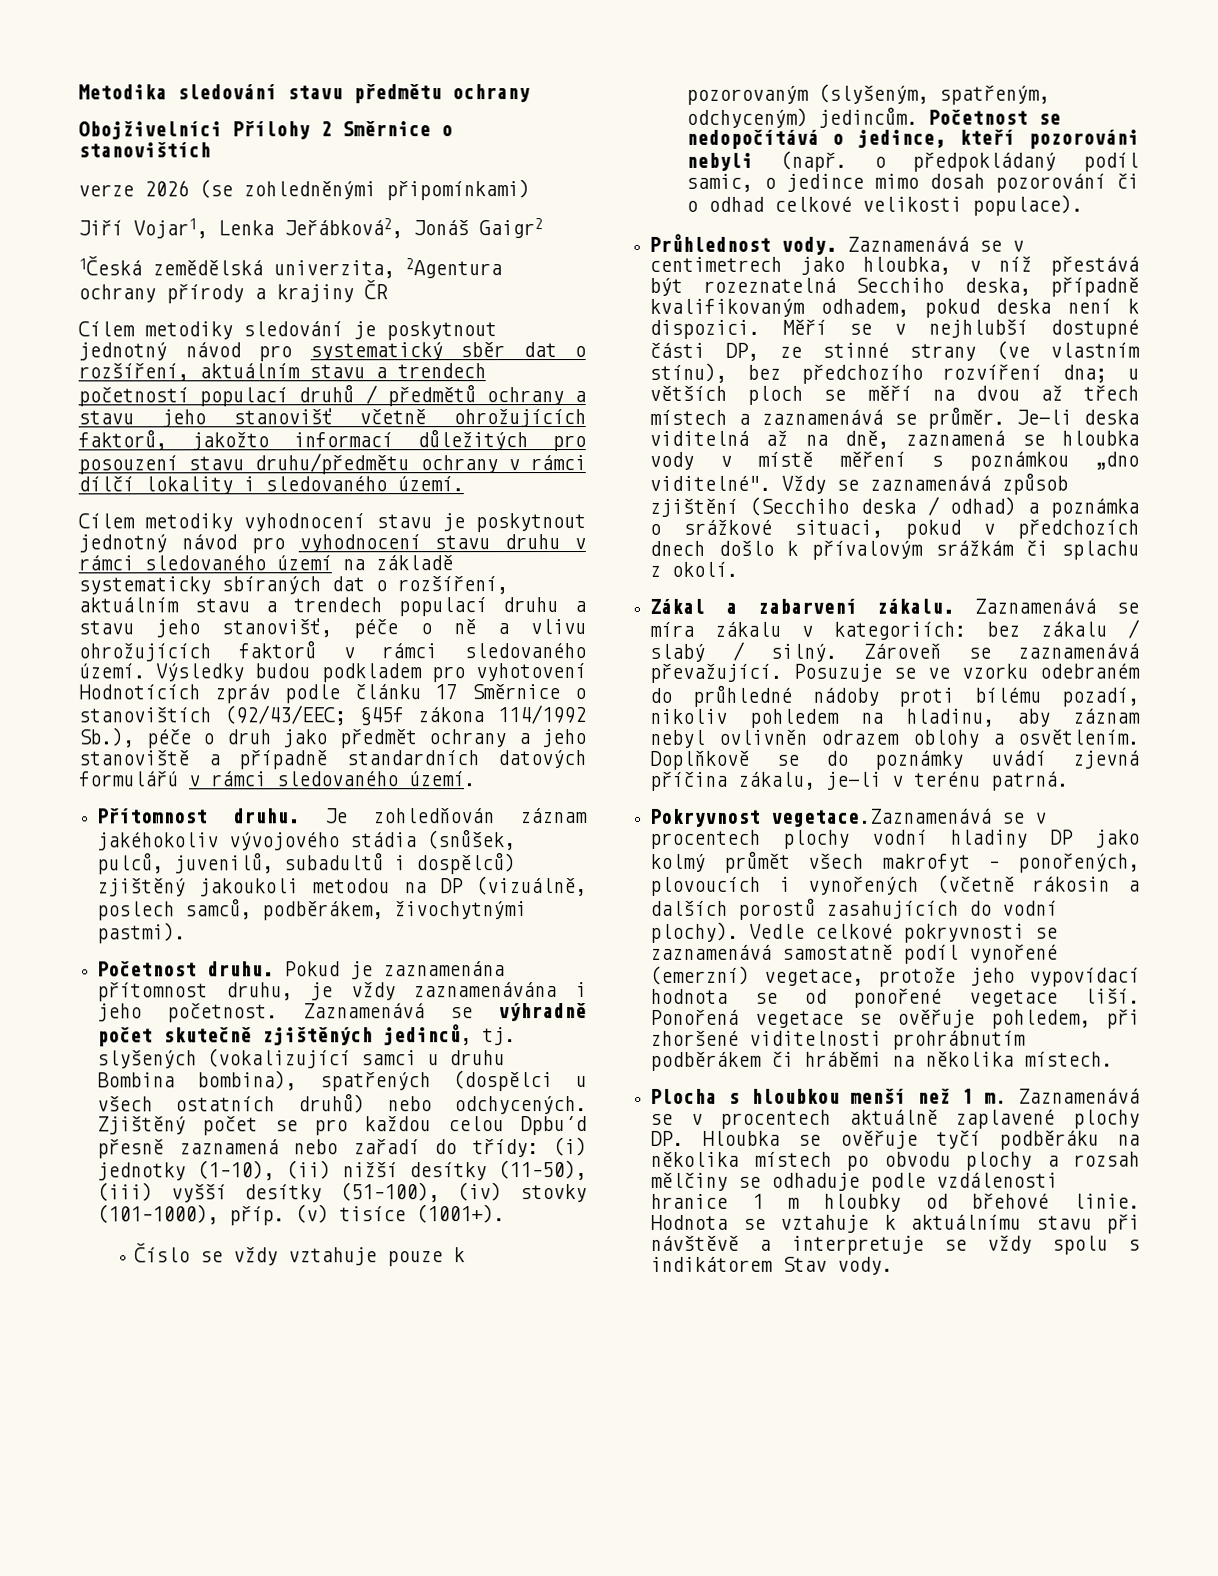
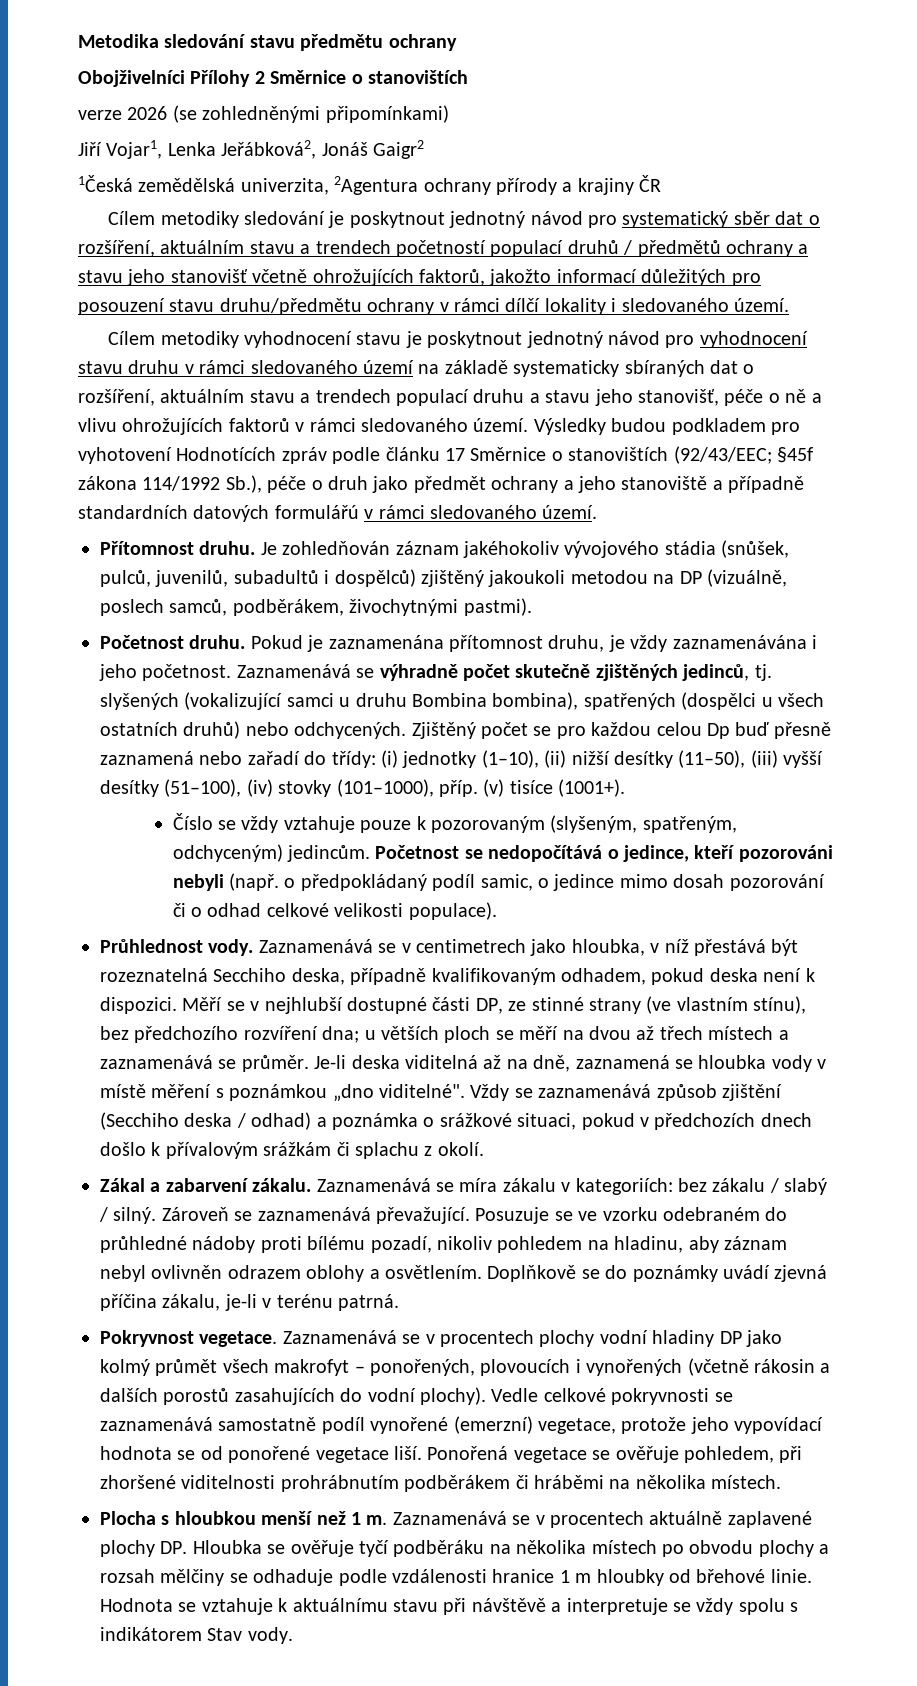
- Zjištěný počet se pro každou celou Dpbu´d přesně zaznamená nebo zařadí do třídy: (i) jednotky (1–10), (ii) nižší desítky (11–50), (iii) vyšší desítky (51–100), (iv) stovky (101–1000), příp.
+ Zjištěný počet se pro každou celou Dp buď přesně zaznamená nebo zařadí do třídy: (i) jednotky (1–10), (ii) nižší desítky (11–50), (iii) vyšší desítky (51–100), (iv) stovky (101–1000), příp.
- Pokryvnost vegetace.Zaznamenává se v procentech plochy vodní hladiny DP jako kolmý průmět všech makrofyt – ponořených, plovoucích i vynořených (včetně rákosin a dalších porostů zasahujících do vodní plochy).
+ Pokryvnost vegetace. Zaznamenává se v procentech plochy vodní hladiny DP jako kolmý průmět všech makrofyt – ponořených, plovoucích i vynořených (včetně rákosin a dalších porostů zasahujících do vodní plochy).

